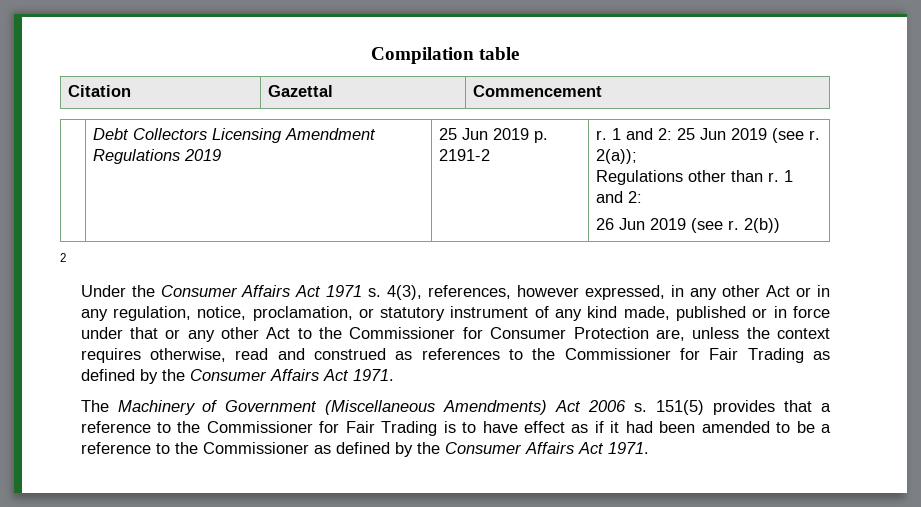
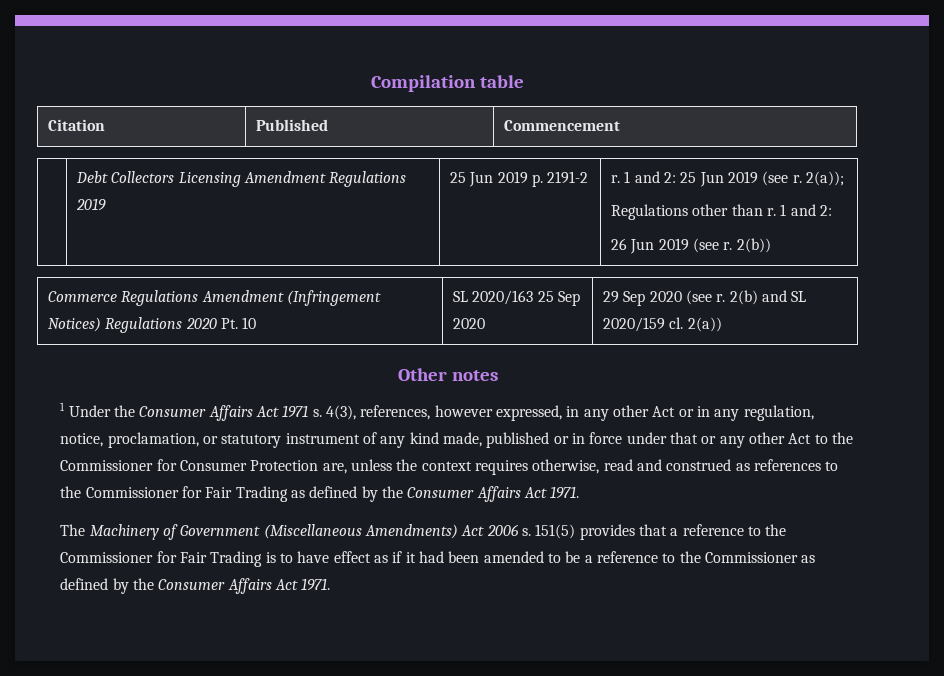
- Citation | Gazettal | Commencement
+ Citation | Published | Commencement
- 2
- Under the Consumer Affairs Act 1971 s.
+ Commerce Regulations Amendment (Infringement Notices) Regulations 2020 Pt. 10 | SL 2020/163 25 Sep 2020 | 29 Sep 2020 (see r. 2(b) and SL 2020/159 cl. 2(a))
+ Other notes
+ 1 Under the Consumer Affairs Act 1971 s.

